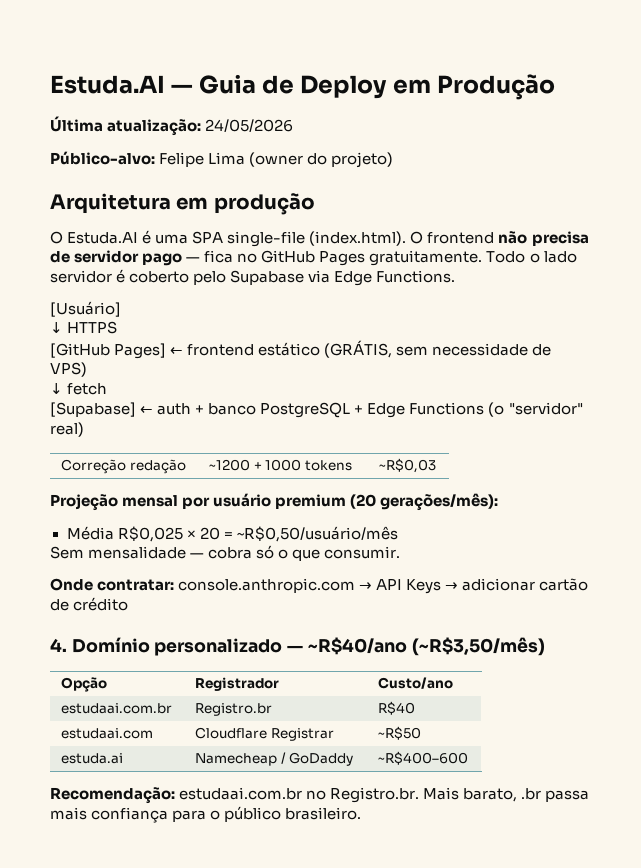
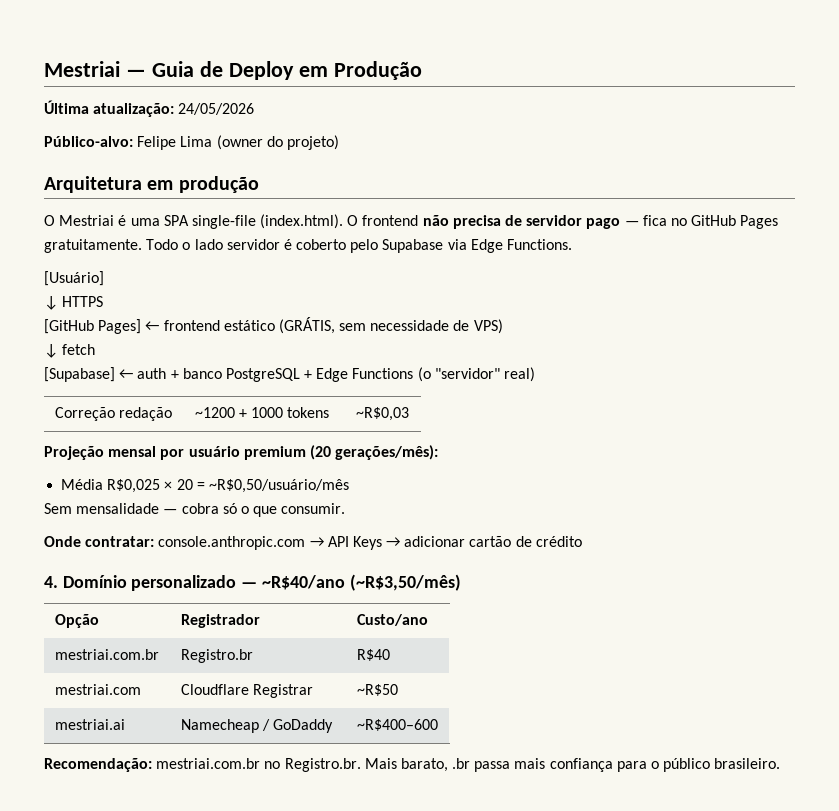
- Estuda.AI — Guia de Deploy em Produção
+ Mestriai — Guia de Deploy em Produção
- O Estuda.AI é uma SPA single-file (index.html). O frontend não precisa de servidor pago — fica no GitHub Pages gratuitamente.
+ O Mestriai é uma SPA single-file (index.html). O frontend não precisa de servidor pago — fica no GitHub Pages gratuitamente.
- estudaai.com.br | Registro.br | R$40
+ mestriai.com.br | Registro.br | R$40
- estudaai.com | Cloudflare Registrar | ~R$50
+ mestriai.com | Cloudflare Registrar | ~R$50
- estuda.ai | Namecheap / GoDaddy | ~R$400–600
+ mestriai.ai | Namecheap / GoDaddy | ~R$400–600
- Recomendação: estudaai.com.br no Registro.br. Mais barato, .br passa mais confiança para o público brasileiro.
+ Recomendação: mestriai.com.br no Registro.br. Mais barato, .br passa mais confiança para o público brasileiro.

